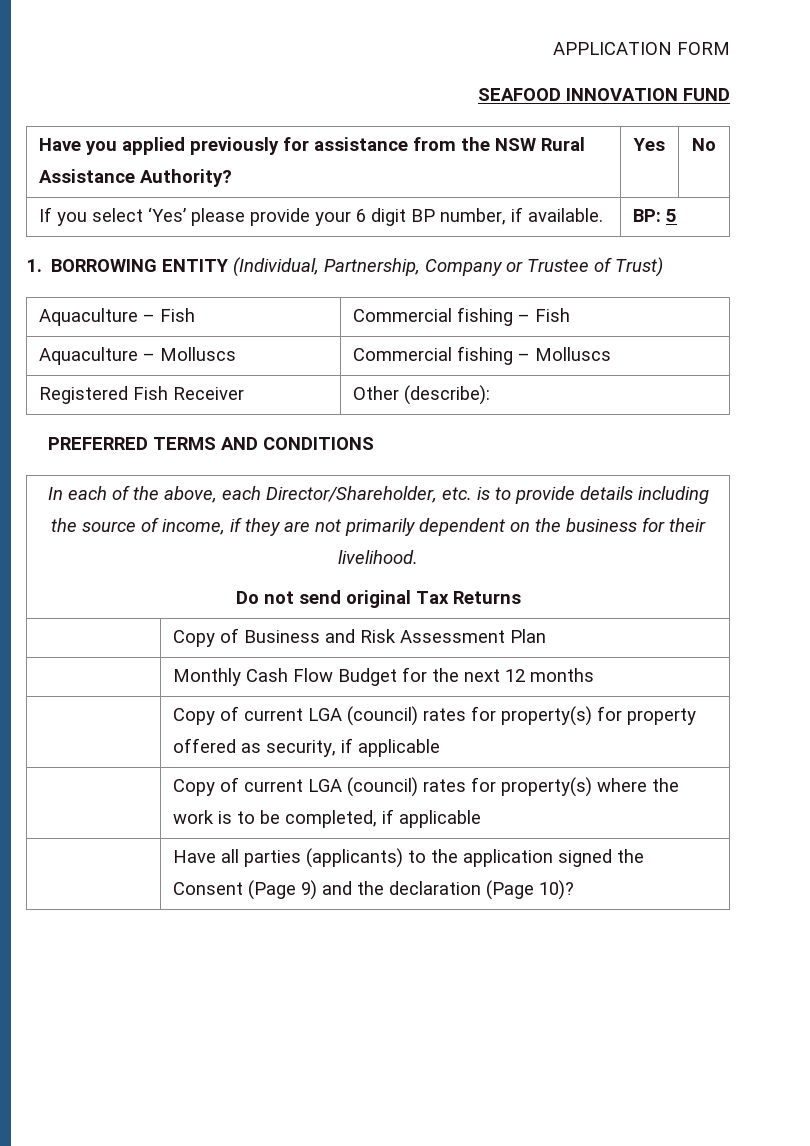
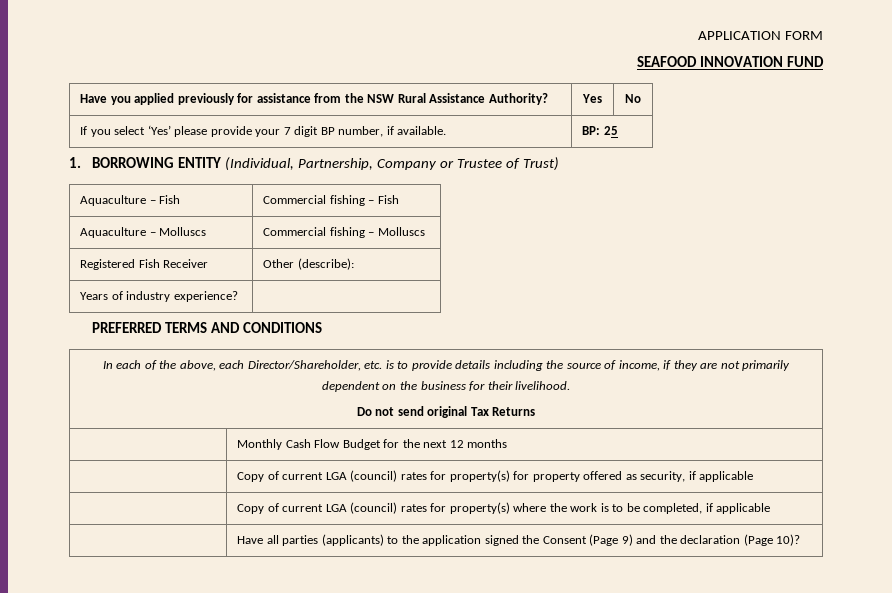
- If you select ‘Yes’ please provide your 6 digit BP number, if available. | BP: 5
+ If you select ‘Yes’ please provide your 7 digit BP number, if available. | BP: 25
+ Years of industry experience? |
- | Copy of Business and Risk Assessment Plan

